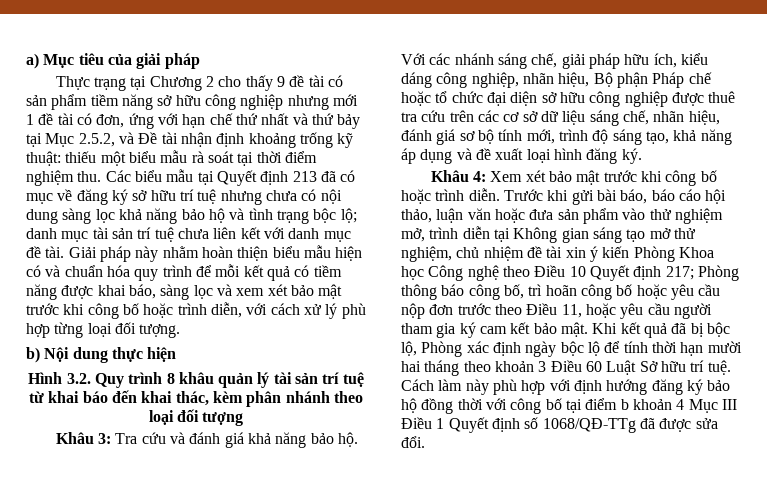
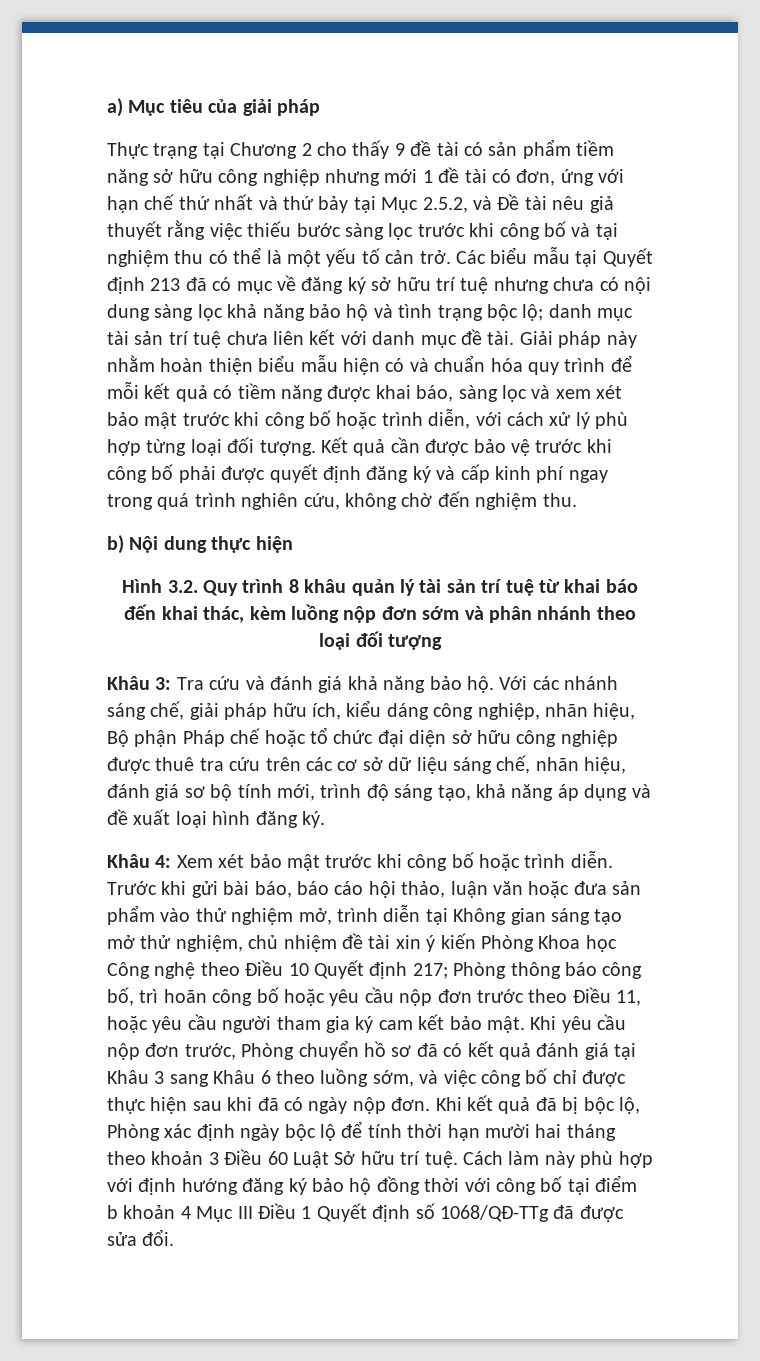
- Thực trạng tại Chương 2 cho thấy 9 đề tài có sản phẩm tiềm năng sở hữu công nghiệp nhưng mới 1 đề tài có đơn, ứng với hạn chế thứ nhất và thứ bảy tại Mục 2.5.2, và Đề tài nhận định khoảng trống kỹ thuật: thiếu một biểu mẫu rà soát tại thời điểm nghiệm thu.
+ Thực trạng tại Chương 2 cho thấy 9 đề tài có sản phẩm tiềm năng sở hữu công nghiệp nhưng mới 1 đề tài có đơn, ứng với hạn chế thứ nhất và thứ bảy tại Mục 2.5.2, và Đề tài nêu giả thuyết rằng việc thiếu bước sàng lọc trước khi công bố và tại nghiệm thu có thể là một yếu tố cản trở.
+ Kết quả cần được bảo vệ trước khi công bố phải được quyết định đăng ký và cấp kinh phí ngay trong quá trình nghiên cứu, không chờ đến nghiệm thu.
- Hình 3.2. Quy trình 8 khâu quản lý tài sản trí tuệ từ khai báo đến khai thác, kèm phân nhánh theo loại đối tượng
+ Hình 3.2. Quy trình 8 khâu quản lý tài sản trí tuệ từ khai báo đến khai thác, kèm luồng nộp đơn sớm và phân nhánh theo loại đối tượng
- Khi kết quả đã bị bộc lộ, Phòng xác định ngày bộc lộ để tính thời hạn mười hai tháng theo khoản 3 Điều 60 Luật Sở hữu trí tuệ.
+ Khi yêu cầu nộp đơn trước, Phòng chuyển hồ sơ đã có kết quả đánh giá tại Khâu 3 sang Khâu 6 theo luồng sớm, và việc công bố chỉ được thực hiện sau khi đã có ngày nộp đơn. Khi kết quả đã bị bộc lộ, Phòng xác định ngày bộc lộ để tính thời hạn mười hai tháng theo khoản 3 Điều 60 Luật Sở hữu trí tuệ.

